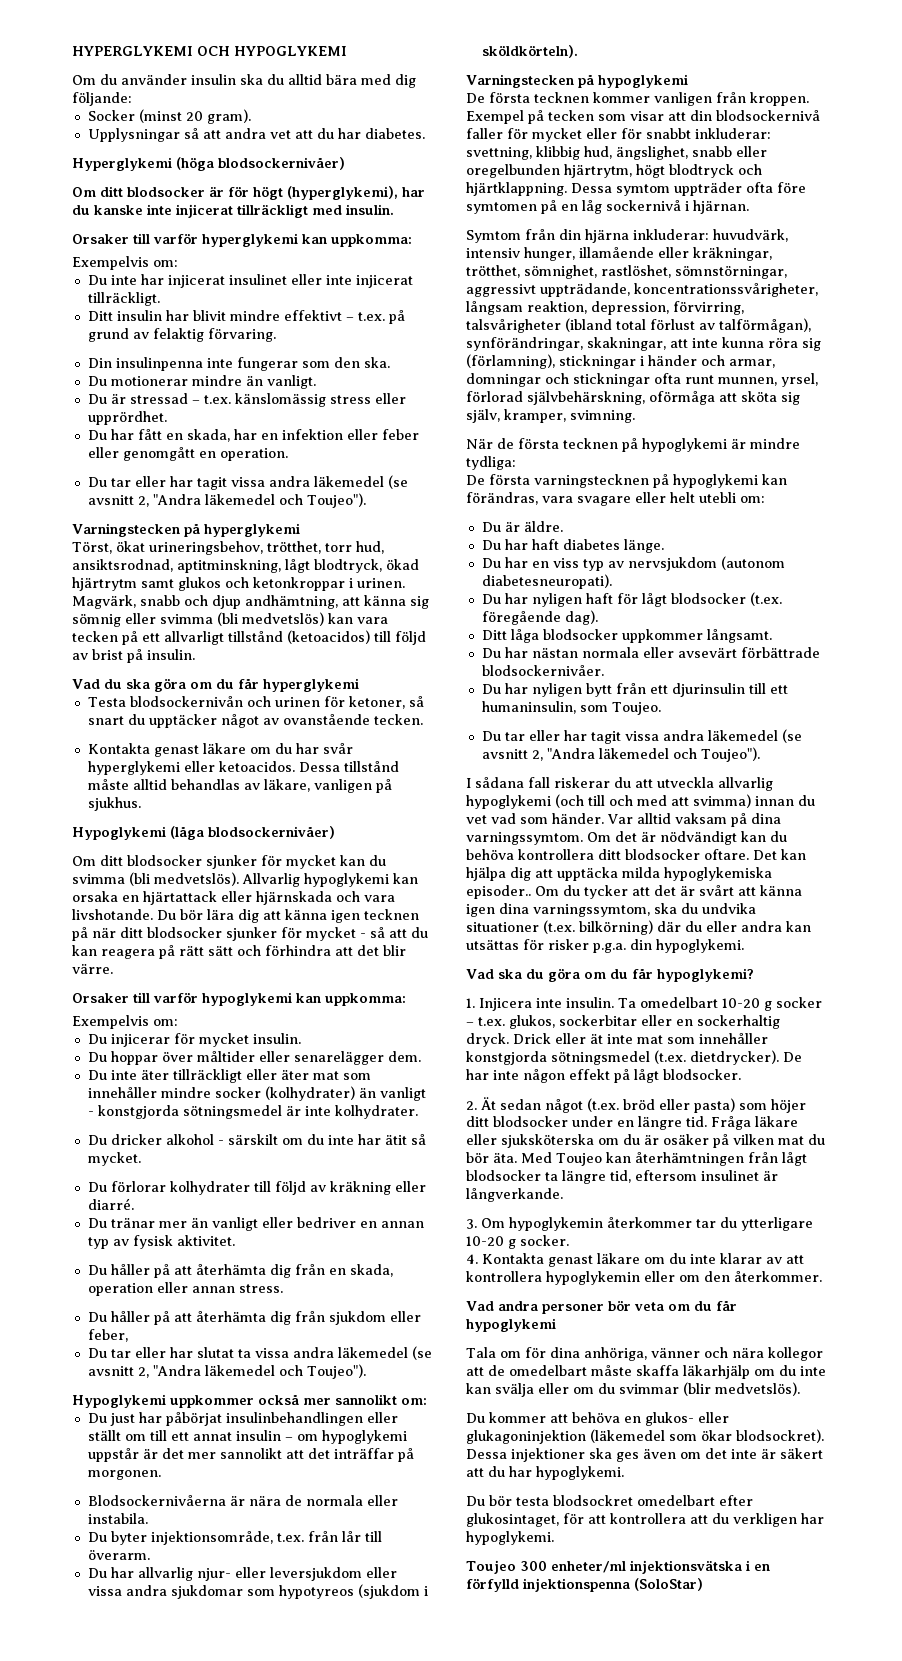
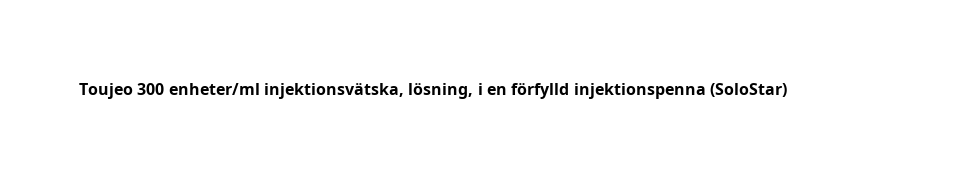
- HYPERGLYKEMI OCH HYPOGLYKEMI
- Om du använder insulin ska du alltid bära med dig följande:
- Socker (minst 20 gram).
- Upplysningar så att andra vet att du har diabetes.
- Hyperglykemi (höga blodsockernivåer)
- Om ditt blodsocker är för högt (hyperglykemi), har du kanske inte injicerat tillräckligt med insulin.
- Orsaker till varför hyperglykemi kan uppkomma:
- Exempelvis om:
- Du inte har injicerat insulinet eller inte injicerat tillräckligt.
- Ditt insulin har blivit mindre effektivt – t.ex. på grund av felaktig förvaring.
- Din insulinpenna inte fungerar som den ska.
- Du motionerar mindre än vanligt.
- Du är stressad – t.ex. känslomässig stress eller upprördhet.
- Du har fått en skada, har en infektion eller feber eller genomgått en operation.
- Du tar eller har tagit vissa andra läkemedel (se avsnitt 2, "Andra läkemedel och Toujeo").
- Varningstecken på hyperglykemi
- Törst, ökat urineringsbehov, trötthet, torr hud, ansiktsrodnad, aptitminskning, lågt blodtryck, ökad hjärtrytm samt glukos och ketonkroppar i urinen. Magvärk, snabb och djup andhämtning, att känna sig sömnig eller svimma (bli medvetslös) kan vara tecken på ett allvarligt tillstånd (ketoacidos) till följd av brist på insulin.
- Vad du ska göra om du får hyperglykemi
- Testa blodsockernivån och urinen för ketoner, så snart du upptäcker något av ovanstående tecken.
- Kontakta genast läkare om du har svår hyperglykemi eller ketoacidos. Dessa tillstånd måste alltid behandlas av läkare, vanligen på sjukhus.
- Hypoglykemi (låga blodsockernivåer)
- Om ditt blodsocker sjunker för mycket kan du svimma (bli medvetslös). Allvarlig hypoglykemi kan orsaka en hjärtattack eller hjärnskada och vara livshotande. Du bör lära dig att känna igen tecknen på när ditt blodsocker sjunker för mycket - så att du kan reagera på rätt sätt och förhindra att det blir värre.
- Orsaker till varför hypoglykemi kan uppkomma:
- Exempelvis om:
- Du injicerar för mycket insulin.
- Du hoppar över måltider eller senarelägger dem.
- Du inte äter tillräckligt eller äter mat som innehåller mindre socker (kolhydrater) än vanligt - konstgjorda sötningsmedel är inte kolhydrater.
- Du dricker alkohol - särskilt om du inte har ätit så mycket.
- Du förlorar kolhydrater till följd av kräkning eller diarré.
- Du tränar mer än vanligt eller bedriver en annan typ av fysisk aktivitet.
- Du håller på att återhämta dig från en skada, operation eller annan stress.
- Du håller på att återhämta dig från sjukdom eller feber,
- Du tar eller har slutat ta vissa andra läkemedel (se avsnitt 2, "Andra läkemedel och Toujeo").
- Hypoglykemi uppkommer också mer sannolikt om:
- Du just har påbörjat insulinbehandlingen eller ställt om till ett annat insulin – om hypoglykemi uppstår är det mer sannolikt att det inträffar på morgonen.
- Blodsockernivåerna är nära de normala eller instabila.
- Du byter injektionsområde, t.ex. från lår till överarm.
- Du har allvarlig njur- eller leversjukdom eller vissa andra sjukdomar som hypotyreos (sjukdom i sköldkörteln).
- Varningstecken på hypoglykemi
- De första tecknen kommer vanligen från kroppen. Exempel på tecken som visar att din blodsockernivå faller för mycket eller för snabbt inkluderar: svettning, klibbig hud, ängslighet, snabb eller oregelbunden hjärtrytm, högt blodtryck och hjärtklappning. Dessa symtom uppträder ofta före symtomen på en låg sockernivå i hjärnan.
- Symtom från din hjärna inkluderar: huvudvärk, intensiv hunger, illamående eller kräkningar, trötthet, sömnighet, rastlöshet, sömnstörningar, aggressivt uppträdande, koncentrationssvårigheter, långsam reaktion, depression, förvirring, talsvårigheter (ibland total förlust av talförmågan), synförändringar, skakningar, att inte kunna röra sig (förlamning), stickningar i händer och armar, domningar och stickningar ofta runt munnen, yrsel, förlorad självbehärskning, oförmåga att sköta sig själv, kramper, svimning.
- När de första tecknen på hypoglykemi är mindre tydliga:
- De första varningstecknen på hypoglykemi kan förändras, vara svagare eller helt utebli om:
- Du är äldre.
- Du har haft diabetes länge.
- Du har en viss typ av nervsjukdom (autonom diabetesneuropati).
- Du har nyligen haft för lågt blodsocker (t.ex. föregående dag).
- Ditt låga blodsocker uppkommer långsamt.
- Du har nästan normala eller avsevärt förbättrade blodsockernivåer.
- Du har nyligen bytt från ett djurinsulin till ett humaninsulin, som Toujeo.
- Du tar eller har tagit vissa andra läkemedel (se avsnitt 2, "Andra läkemedel och Toujeo").
- I sådana fall riskerar du att utveckla allvarlig hypoglykemi (och till och med att svimma) innan du vet vad som händer. Var alltid vaksam på dina varningssymtom. Om det är nödvändigt kan du behöva kontrollera ditt blodsocker oftare. Det kan hjälpa dig att upptäcka milda hypoglykemiska episoder.. Om du tycker att det är svårt att känna igen dina varningssymtom, ska du undvika situationer (t.ex. bilkörning) där du eller andra kan utsättas för risker p.g.a. din hypoglykemi.
- Vad ska du göra om du får hypoglykemi?
- 1. Injicera inte insulin. Ta omedelbart 10-20 g socker – t.ex. glukos, sockerbitar eller en sockerhaltig dryck. Drick eller ät inte mat som innehåller konstgjorda sötningsmedel (t.ex. dietdrycker). De har inte någon effekt på lågt blodsocker.
- 2. Ät sedan något (t.ex. bröd eller pasta) som höjer ditt blodsocker under en längre tid. Fråga läkare eller sjuksköterska om du är osäker på vilken mat du bör äta. Med Toujeo kan återhämtningen från lågt blodsocker ta längre tid, eftersom insulinet är långverkande.
- 3. Om hypoglykemin återkommer tar du ytterligare 10-20 g socker.
- 4. Kontakta genast läkare om du inte klarar av att kontrollera hypoglykemin eller om den återkommer.
- Vad andra personer bör veta om du får hypoglykemi
- Tala om för dina anhöriga, vänner och nära kollegor att de omedelbart måste skaffa läkarhjälp om du inte kan svälja eller om du svimmar (blir medvetslös).
- Du kommer att behöva en glukos- eller glukagoninjektion (läkemedel som ökar blodsockret). Dessa injektioner ska ges även om det inte är säkert att du har hypoglykemi.
- Du bör testa blodsockret omedelbart efter glukosintaget, för att kontrollera att du verkligen har hypoglykemi.
- Toujeo 300 enheter/ml injektionsvätska i en förfylld injektionspenna (SoloStar)
+ Toujeo 300 enheter/ml injektionsvätska, lösning, i en förfylld injektionspenna (SoloStar)

